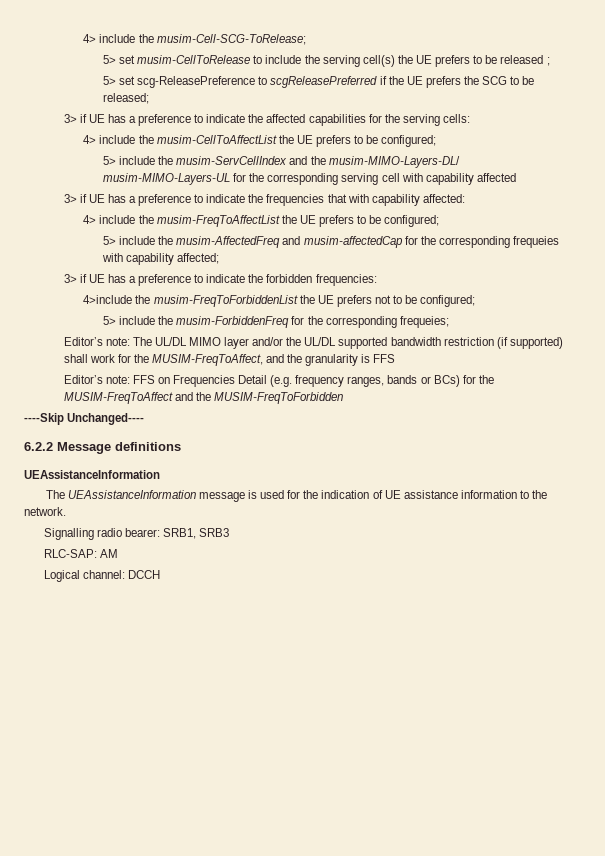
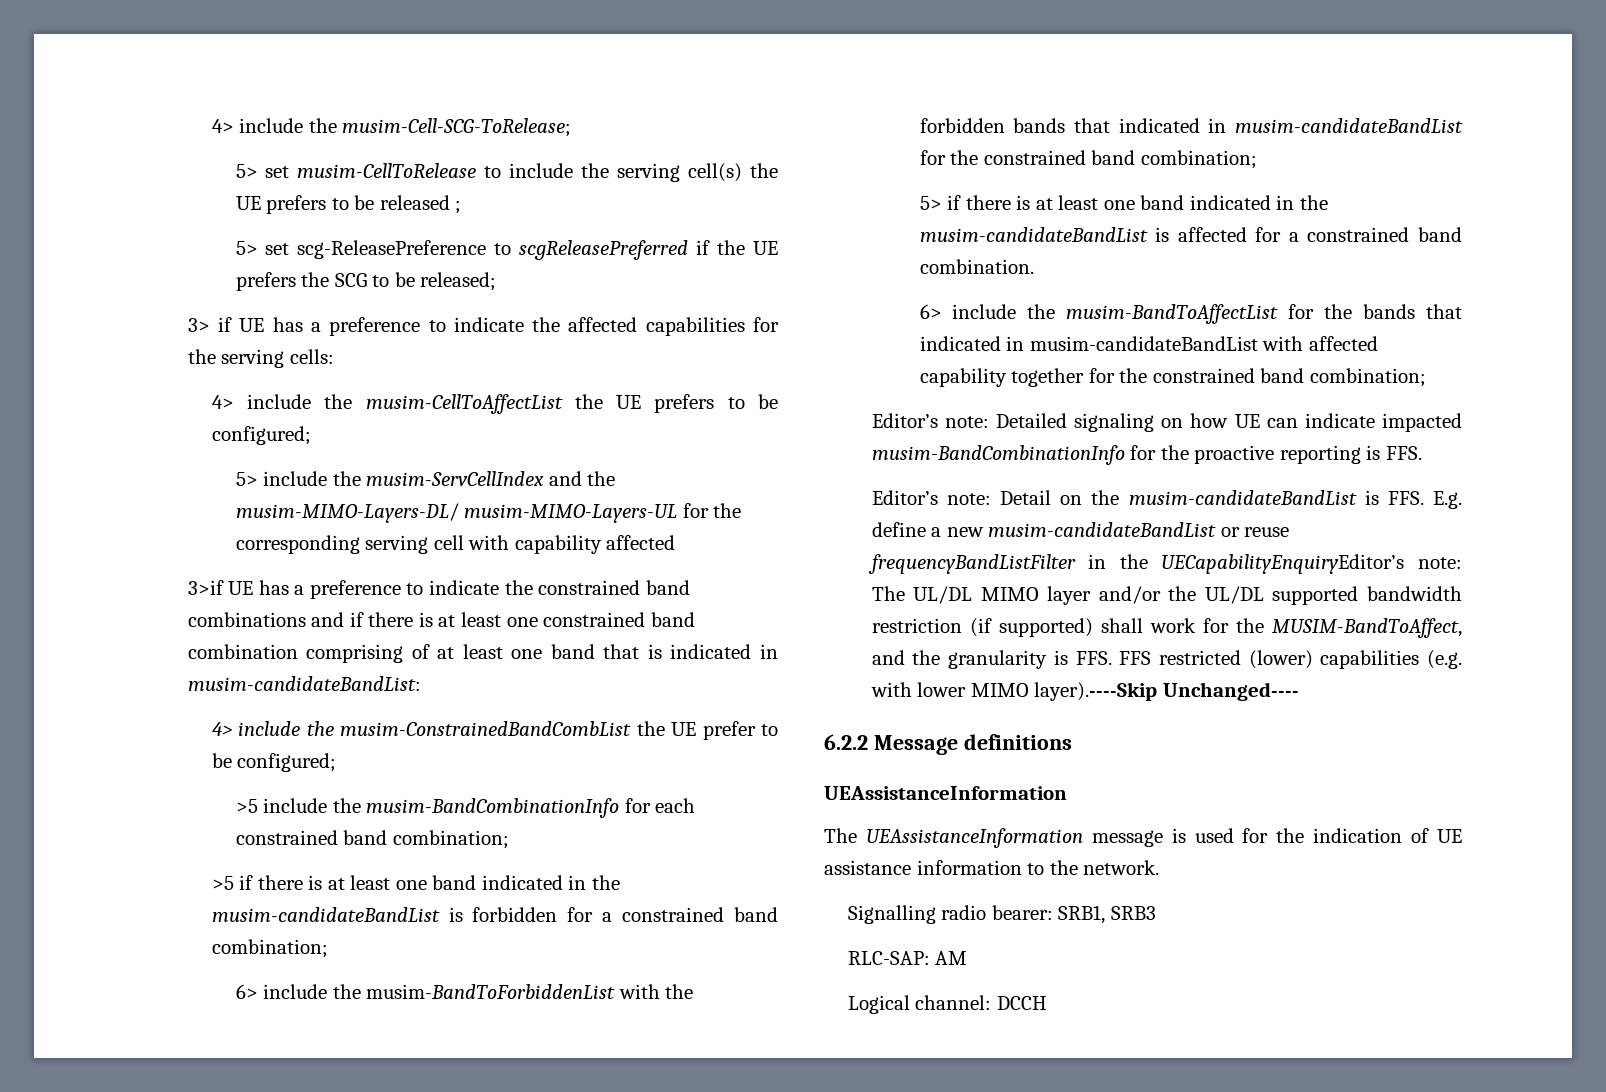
- 3> if UE has a preference to indicate the frequencies that with capability affected:
- 4> include the musim-FreqToAffectList the UE prefers to be configured;
- 5> include the musim-AffectedFreq and musim-affectedCap for the corresponding frequeies with capability affected;
- 3> if UE has a preference to indicate the forbidden frequencies:
- 4>include the musim-FreqToForbiddenList the UE prefers not to be configured;
- 5> include the musim-ForbiddenFreq for the corresponding frequeies;
- Editor’s note: The UL/DL MIMO layer and/or the UL/DL supported bandwidth restriction (if supported) shall work for the MUSIM-FreqToAffect, and the granularity is FFS
- Editor’s note: FFS on Frequencies Detail (e.g. frequency ranges, bands or BCs) for the MUSIM-FreqToAffect and the MUSIM-FreqToForbidden
- ----Skip Unchanged----
+ 3>if UE has a preference to indicate the constrained band combinations and if there is at least one constrained band combination comprising of at least one band that is indicated in musim-candidateBandList:
+ 4> include the musim-ConstrainedBandCombList the UE prefer to be configured;
+ >5 include the musim-BandCombinationInfo for each constrained band combination;
+ >5 if there is at least one band indicated in the musim-candidateBandList is forbidden for a constrained band combination;
+ 6> include the musim-BandToForbiddenList with the forbidden bands that indicated in musim-candidateBandList for the constrained band combination;
+ 5> if there is at least one band indicated in the musim-candidateBandList is affected for a constrained band combination.
+ 6> include the musim-BandToAffectList for the bands that indicated in musim-candidateBandList with affected capability together for the constrained band combination;
+ Editor’s note: Detailed signaling on how UE can indicate impacted musim-BandCombinationInfo for the proactive reporting is FFS.
+ Editor’s note: Detail on the musim-candidateBandList is FFS. E.g. define a new musim-candidateBandList or reuse frequencyBandListFilter in the UECapabilityEnquiryEditor’s note: The UL/DL MIMO layer and/or the UL/DL supported bandwidth restriction (if supported) shall work for the MUSIM-BandToAffect, and the granularity is FFS. FFS restricted (lower) capabilities (e.g. with lower MIMO layer).----Skip Unchanged----

